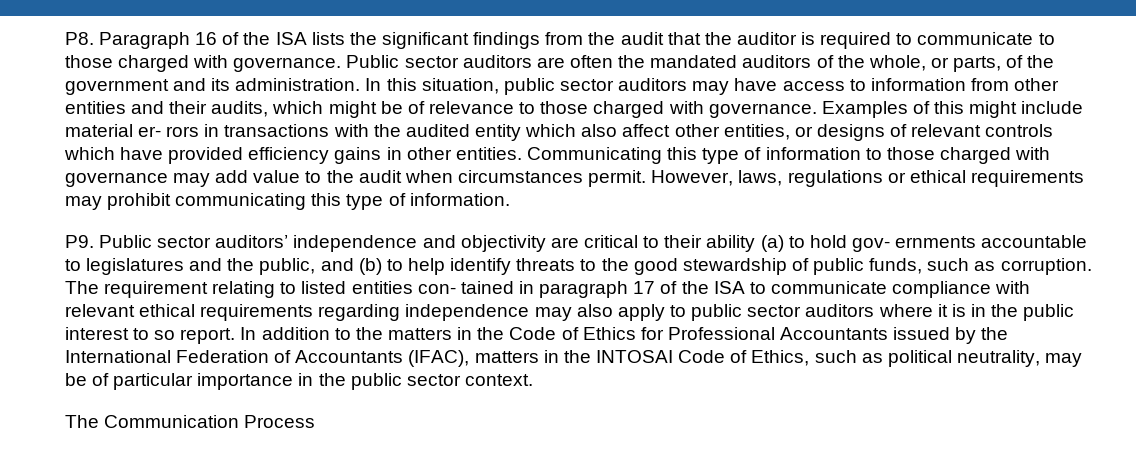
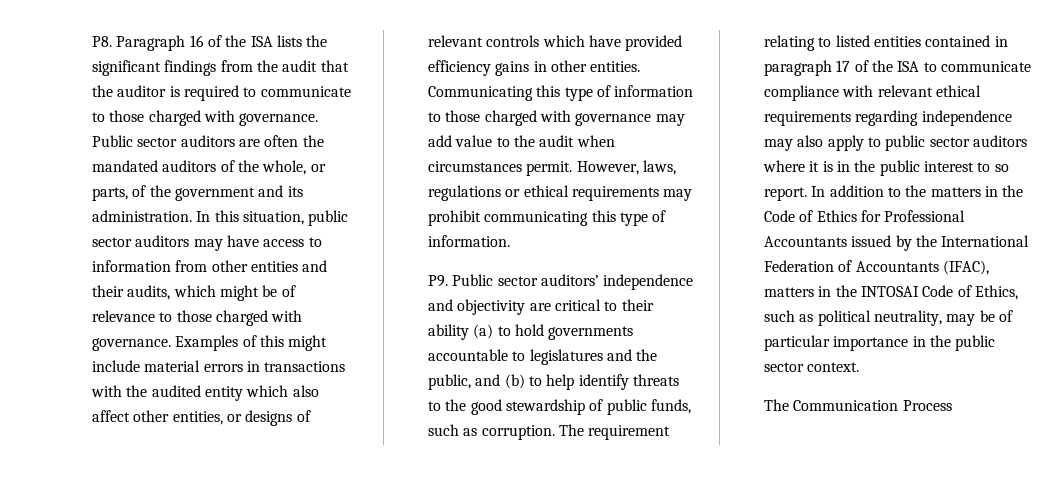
- Examples of this might include material er- rors in transactions with the audited entity which also affect other entities, or designs of relevant controls which have provided efficiency gains in other entities.
+ Examples of this might include material errors in transactions with the audited entity which also affect other entities, or designs of relevant controls which have provided efficiency gains in other entities.
- P9. Public sector auditors’ independence and objectivity are critical to their ability (a) to hold gov- ernments accountable to legislatures and the public, and (b) to help identify threats to the good stewardship of public funds, such as corruption.
+ P9. Public sector auditors’ independence and objectivity are critical to their ability (a) to hold governments accountable to legislatures and the public, and (b) to help identify threats to the good stewardship of public funds, such as corruption.
- The requirement relating to listed entities con- tained in paragraph 17 of the ISA to communicate compliance with relevant ethical requirements regarding independence may also apply to public sector auditors where it is in the public interest to so report.
+ The requirement relating to listed entities contained in paragraph 17 of the ISA to communicate compliance with relevant ethical requirements regarding independence may also apply to public sector auditors where it is in the public interest to so report.

